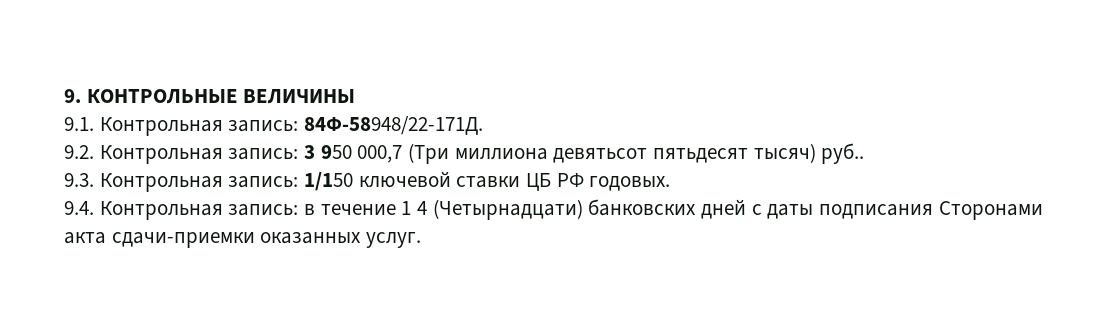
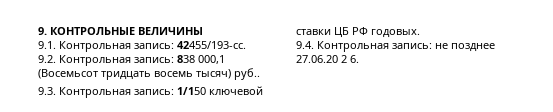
- 9.1. Контрольная запись: 84Ф-58948/22-171Д.
+ 9.1. Контрольная запись: 42455/193-сс.
- 9.2. Контрольная запись: 3 950 000,7 (Три миллиона девятьсот пятьдесят тысяч) руб..
+ 9.2. Контрольная запись: 838 000,1 (Восемьсот тридцать восемь тысяч) руб..
- 9.4. Контрольная запись: в течение 1 4 (Четырнадцати) банковских дней с даты подписания Сторонами акта сдачи-приемки оказанных услуг.
+ 9.4. Контрольная запись: не позднее 27.06.20 2 6.

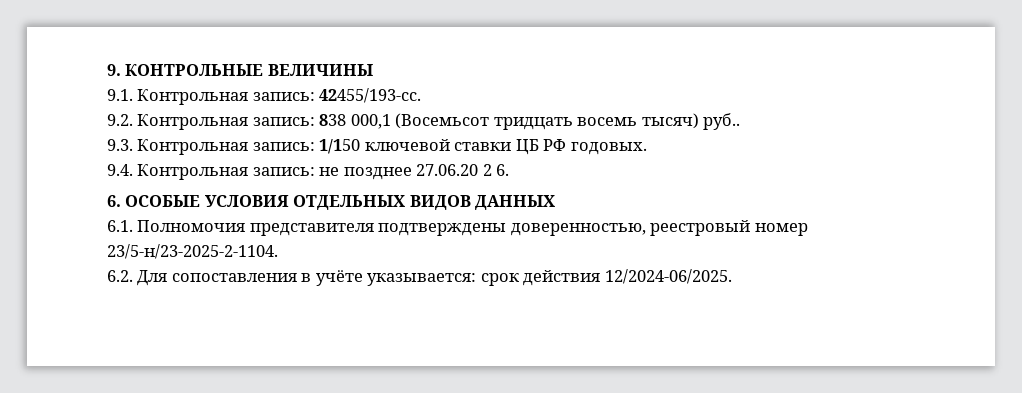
+ 6. ОСОБЫЕ УСЛОВИЯ ОТДЕЛЬНЫХ ВИДОВ ДАННЫХ
+ 6.1. Полномочия представителя подтверждены доверенностью, реестровый номер 23/5-н/23-2025-2-1104.
+ 6.2. Для сопоставления в учёте указывается: срок действия 12/2024-06/2025.

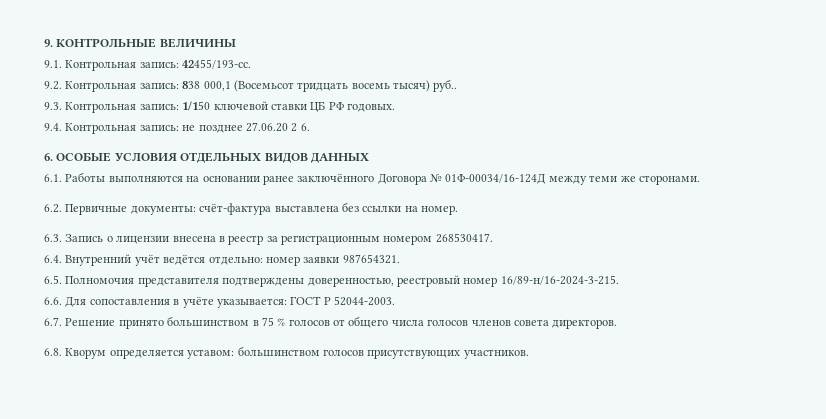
- 6.1. Полномочия представителя подтверждены доверенностью, реестровый номер 23/5-н/23-2025-2-1104.
- 6.2. Для сопоставления в учёте указывается: срок действия 12/2024-06/2025.
+ 6.1. Работы выполняются на основании ранее заключённого Договора № 01Ф-00034/16-124Д между теми же сторонами.
+ 6.2. Первичные документы: счёт-фактура выставлена без ссылки на номер.
+ 6.3. Запись о лицензии внесена в реестр за регистрационным номером 268530417.
+ 6.4. Внутренний учёт ведётся отдельно: номер заявки 987654321.
+ 6.5. Полномочия представителя подтверждены доверенностью, реестровый номер 16/89-н/16-2024-3-215.
+ 6.6. Для сопоставления в учёте указывается: ГОСТ Р 52044-2003.
+ 6.7. Решение принято большинством в 75 % голосов от общего числа голосов членов совета директоров.
+ 6.8. Кворум определяется уставом: большинством голосов присутствующих участников.

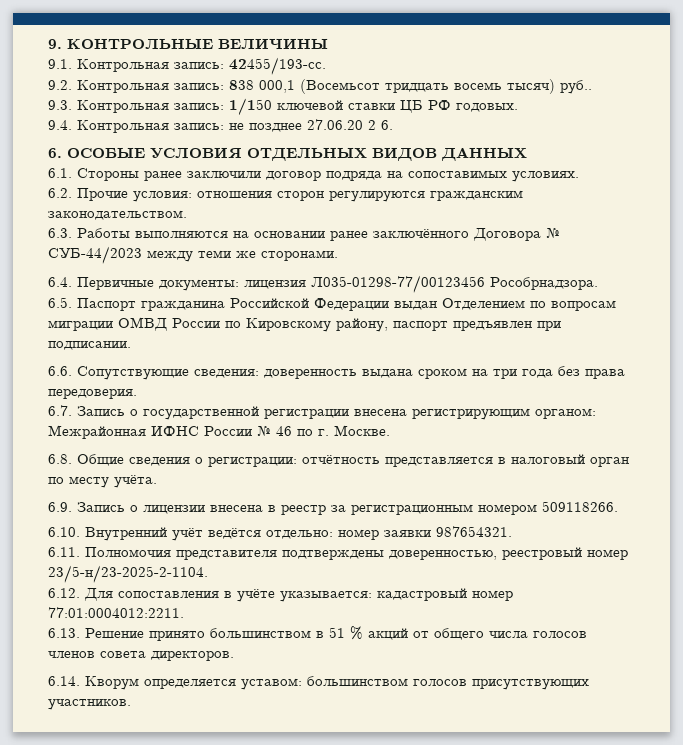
- 6.1. Работы выполняются на основании ранее заключённого Договора № 01Ф-00034/16-124Д между теми же сторонами.
+ 6.1. Стороны ранее заключили договор подряда на сопоставимых условиях.
+ 6.2. Прочие условия: отношения сторон регулируются гражданским законодательством.
+ 6.3. Работы выполняются на основании ранее заключённого Договора № СУБ-44/2023 между теми же сторонами.
- 6.2. Первичные документы: счёт-фактура выставлена без ссылки на номер.
- 6.3. Запись о лицензии внесена в реестр за регистрационным номером 268530417.
- 6.4. Внутренний учёт ведётся отдельно: номер заявки 987654321.
+ 6.4. Первичные документы: лицензия Л035-01298-77/00123456 Рособрнадзора.
+ 6.5. Паспорт гражданина Российской Федерации выдан Отделением по вопросам миграции ОМВД России по Кировскому району, паспорт предъявлен при подписании.
+ 6.6. Сопутствующие сведения: доверенность выдана сроком на три года без права передоверия.
+ 6.7. Запись о государственной регистрации внесена регистрирующим органом: Межрайонная ИФНС России № 46 по г. Москве.
+ 6.8. Общие сведения о регистрации: отчётность представляется в налоговый орган по месту учёта.
+ 6.9. Запись о лицензии внесена в реестр за регистрационным номером 509118266.
+ 6.10. Внутренний учёт ведётся отдельно: номер заявки 987654321.
- 6.5. Полномочия представителя подтверждены доверенностью, реестровый номер 16/89-н/16-2024-3-215.
- 6.6. Для сопоставления в учёте указывается: ГОСТ Р 52044-2003.
- 6.7. Решение принято большинством в 75 % голосов от общего числа голосов членов совета директоров.
+ 6.11. Полномочия представителя подтверждены доверенностью, реестровый номер 23/5-н/23-2025-2-1104.
+ 6.12. Для сопоставления в учёте указывается: кадастровый номер 77:01:0004012:2211.
+ 6.13. Решение принято большинством в 51 % акций от общего числа голосов членов совета директоров.
- 6.8. Кворум определяется уставом: большинством голосов присутствующих участников.
+ 6.14. Кворум определяется уставом: большинством голосов присутствующих участников.

